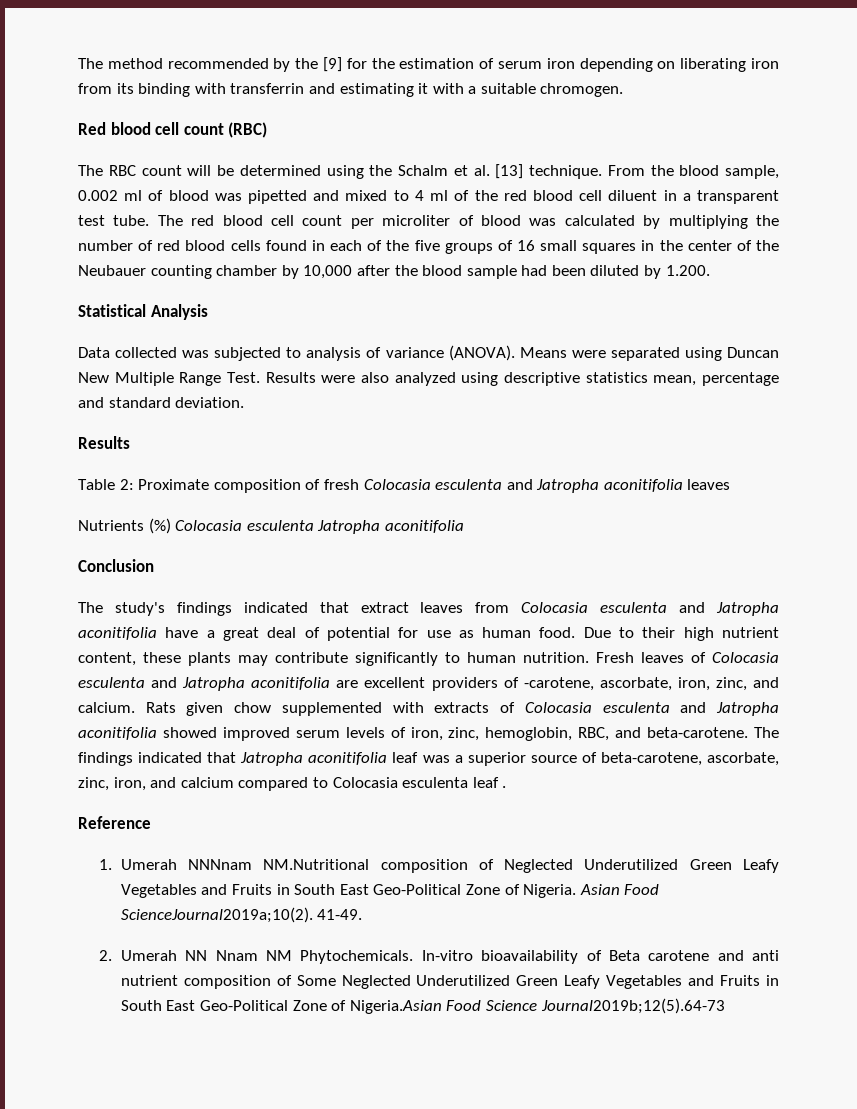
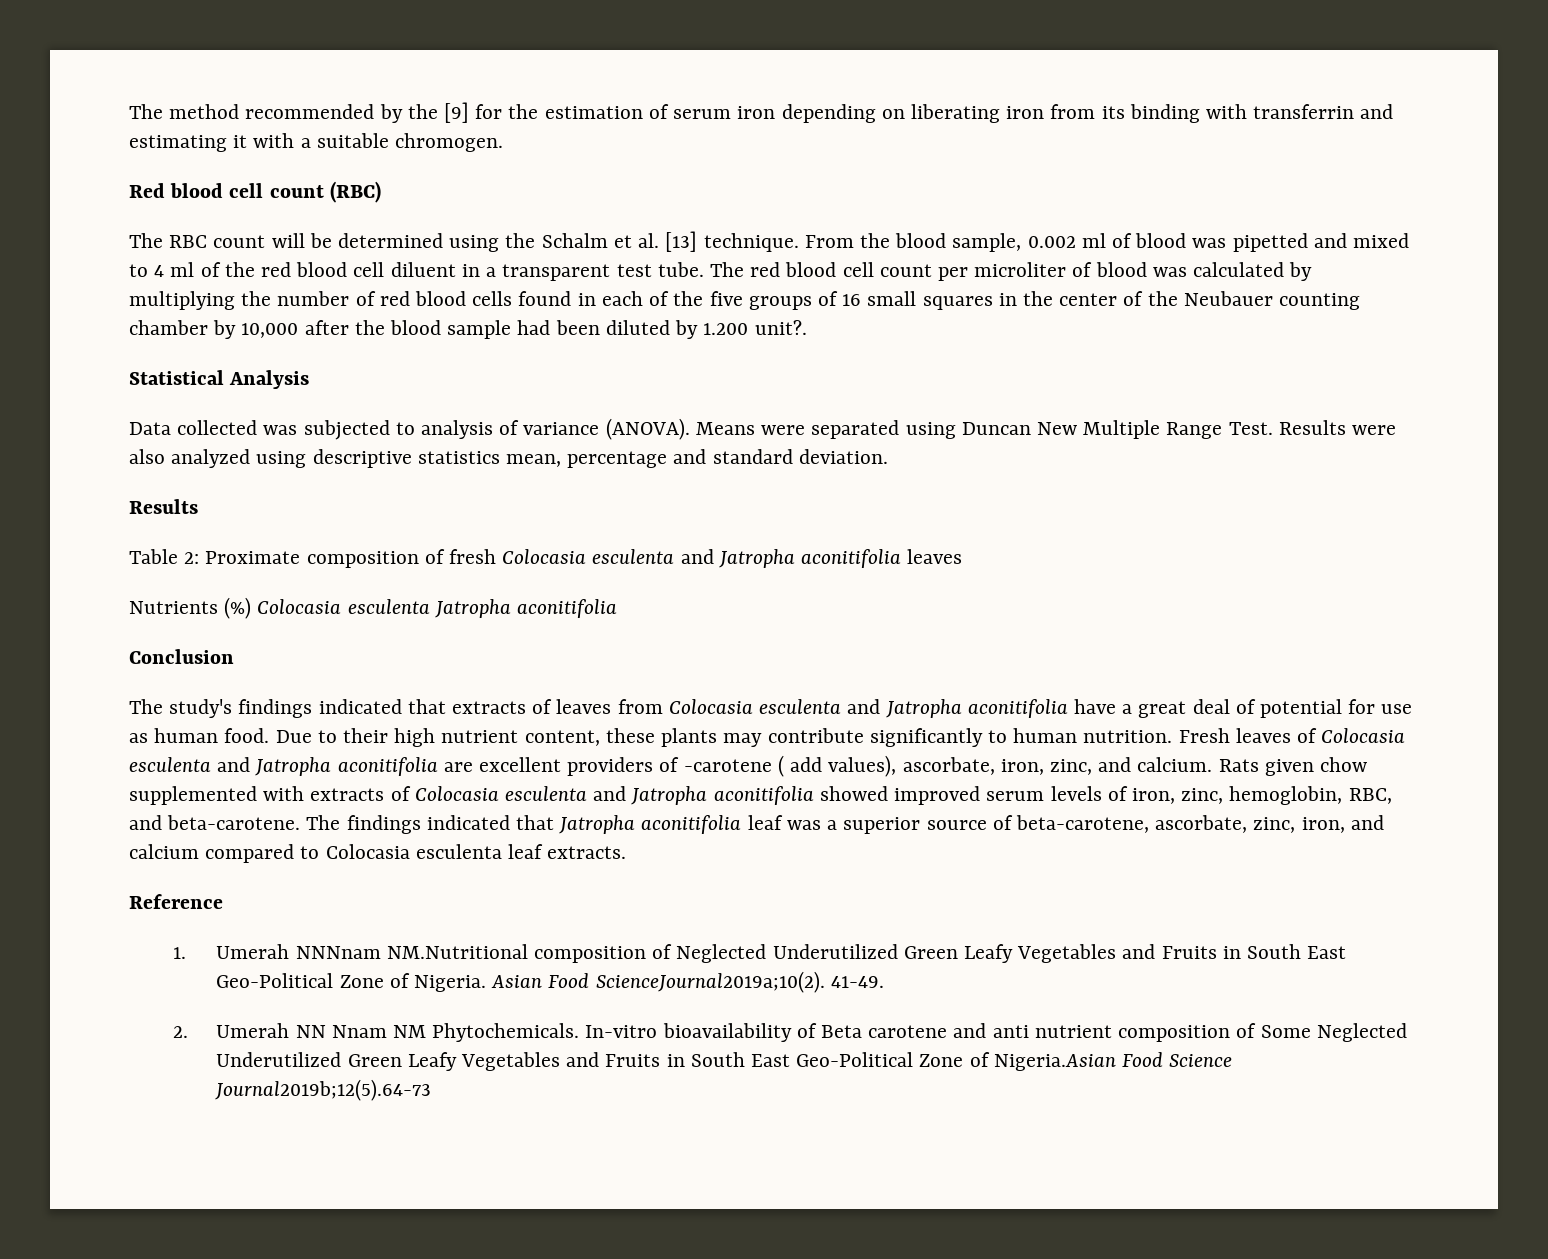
- The red blood cell count per microliter of blood was calculated by multiplying the number of red blood cells found in each of the five groups of 16 small squares in the center of the Neubauer counting chamber by 10,000 after the blood sample had been diluted by 1.200.
+ The red blood cell count per microliter of blood was calculated by multiplying the number of red blood cells found in each of the five groups of 16 small squares in the center of the Neubauer counting chamber by 10,000 after the blood sample had been diluted by 1.200 unit?.
- The study's findings indicated that extract leaves from Colocasia esculenta and Jatropha aconitifolia have a great deal of potential for use as human food.
+ The study's findings indicated that extracts of leaves from Colocasia esculenta and Jatropha aconitifolia have a great deal of potential for use as human food.
- Fresh leaves of Colocasia esculenta and Jatropha aconitifolia are excellent providers of -carotene, ascorbate, iron, zinc, and calcium.
+ Fresh leaves of Colocasia esculenta and Jatropha aconitifolia are excellent providers of -carotene ( add values), ascorbate, iron, zinc, and calcium.
- The findings indicated that Jatropha aconitifolia leaf was a superior source of beta-carotene, ascorbate, zinc, iron, and calcium compared to Colocasia esculenta leaf .
+ The findings indicated that Jatropha aconitifolia leaf was a superior source of beta-carotene, ascorbate, zinc, iron, and calcium compared to Colocasia esculenta leaf extracts.

